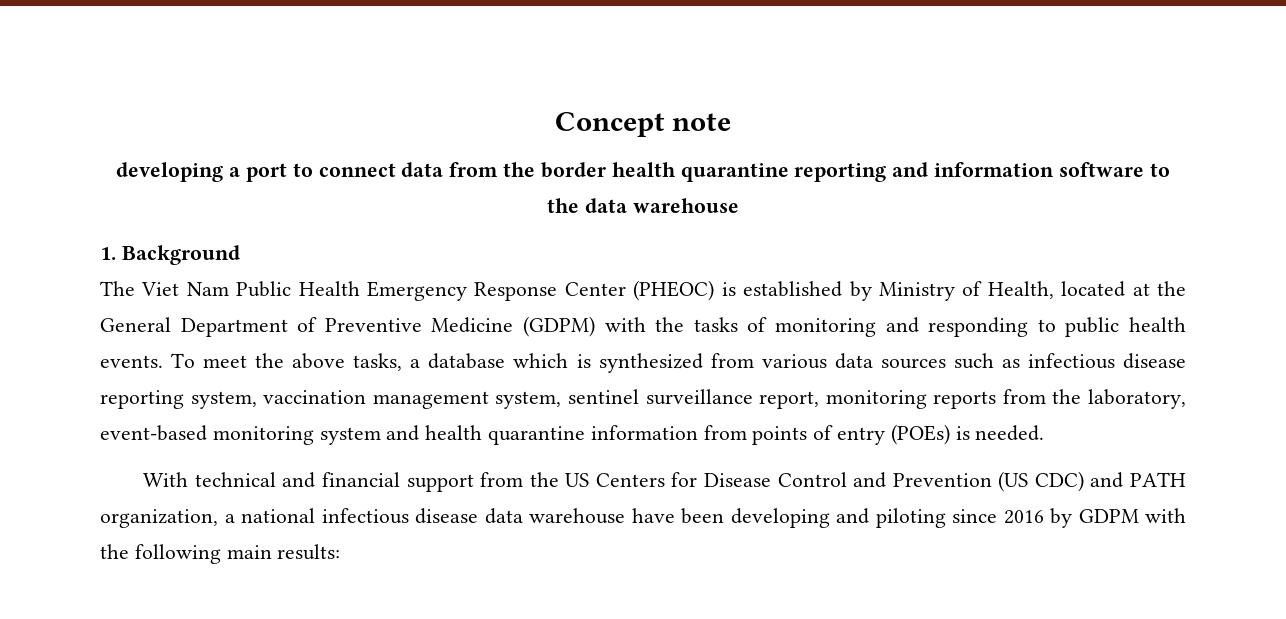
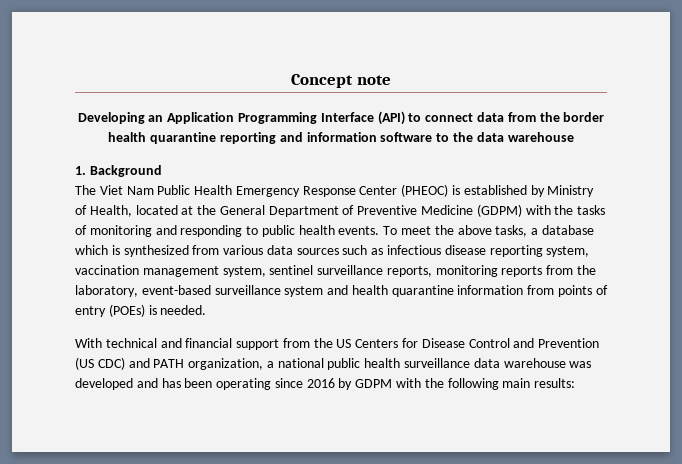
- developing a port to connect data from the border health quarantine reporting and information software to the data warehouse
+ Developing an Application Programming Interface (API) to connect data from the border health quarantine reporting and information software to the data warehouse
- To meet the above tasks, a database which is synthesized from various data sources such as infectious disease reporting system, vaccination management system, sentinel surveillance report, monitoring reports from the laboratory, event-based monitoring system and health quarantine information from points of entry (POEs) is needed.
+ To meet the above tasks, a database which is synthesized from various data sources such as infectious disease reporting system, vaccination management system, sentinel surveillance reports, monitoring reports from the laboratory, event-based surveillance system and health quarantine information from points of entry (POEs) is needed.
- With technical and financial support from the US Centers for Disease Control and Prevention (US CDC) and PATH organization, a national infectious disease data warehouse have been developing and piloting since 2016 by GDPM with the following main results:
+ With technical and financial support from the US Centers for Disease Control and Prevention (US CDC) and PATH organization, a national public health surveillance data warehouse was developed and has been operating since 2016 by GDPM with the following main results:

